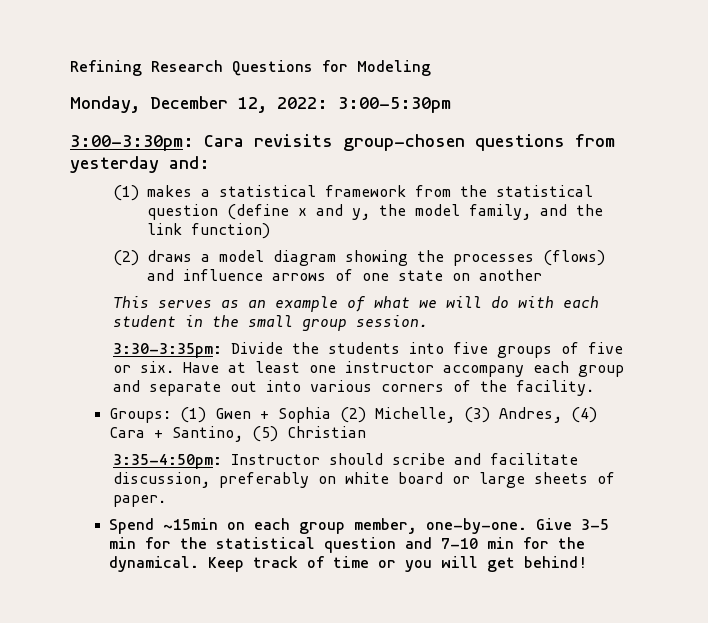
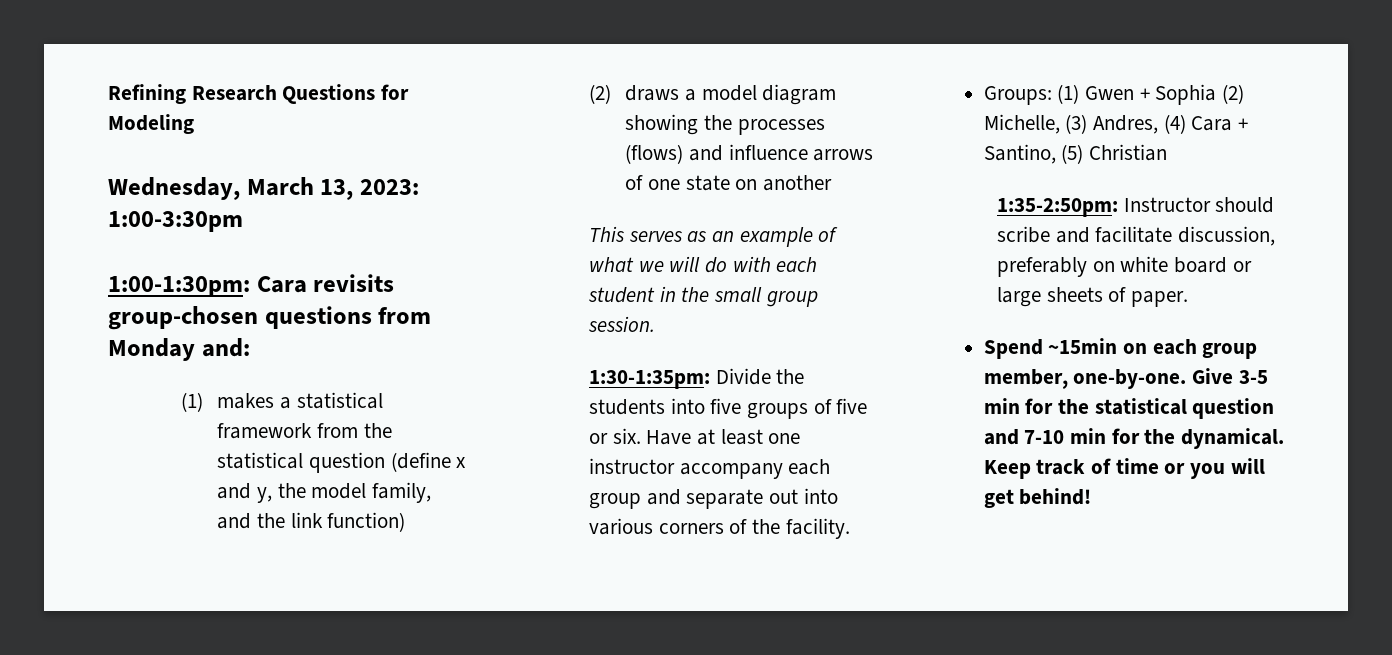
- Monday, December 12, 2022: 3:00-5:30pm
- 3:00-3:30pm: Cara revisits group-chosen questions from yesterday and:
+ Wednesday, March 13, 2023: 1:00-3:30pm
+ 1:00-1:30pm: Cara revisits group-chosen questions from Monday and:
- 3:30-3:35pm: Divide the students into five groups of five or six.
+ 1:30-1:35pm: Divide the students into five groups of five or six.
- 3:35-4:50pm: Instructor should scribe and facilitate discussion, preferably on white board or large sheets of paper.
+ 1:35-2:50pm: Instructor should scribe and facilitate discussion, preferably on white board or large sheets of paper.

